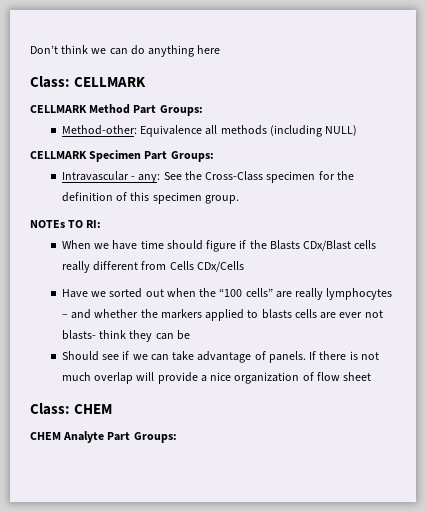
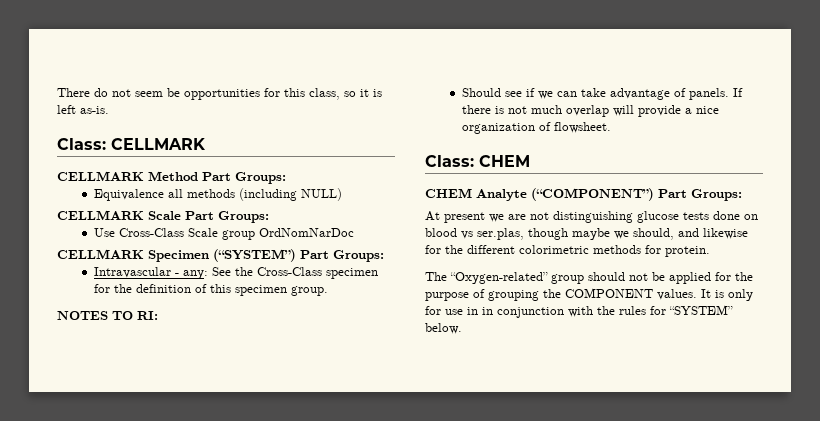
- Don’t think we can do anything here
+ There do not seem be opportunities for this class, so it is left as-is.
- Method-other: Equivalence all methods (including NULL)
+ Equivalence all methods (including NULL)
+ CELLMARK Scale Part Groups:
+ Use Cross-Class Scale group OrdNomNarDoc
- CELLMARK Specimen Part Groups:
+ CELLMARK Specimen (“SYSTEM”) Part Groups:
- NOTEs TO RI:
+ NOTES TO RI:
- When we have time should figure if the Blasts CDx/Blast cells really different from Cells CDx/Cells
- Have we sorted out when the “100 cells” are really lymphocytes – and whether the markers applied to blasts cells are ever not blasts- think they can be
- If there is not much overlap will provide a nice organization of flow sheet
+ If there is not much overlap will provide a nice organization of flowsheet.
- CHEM Analyte Part Groups:
+ CHEM Analyte (“COMPONENT”) Part Groups:
+ At present we are not distinguishing glucose tests done on blood vs ser.plas, though maybe we should, and likewise for the different colorimetric methods for protein.
+ The “Oxygen-related” group should not be applied for the purpose of grouping the COMPONENT values. It is only for use in in conjunction with the rules for “SYSTEM” below.

